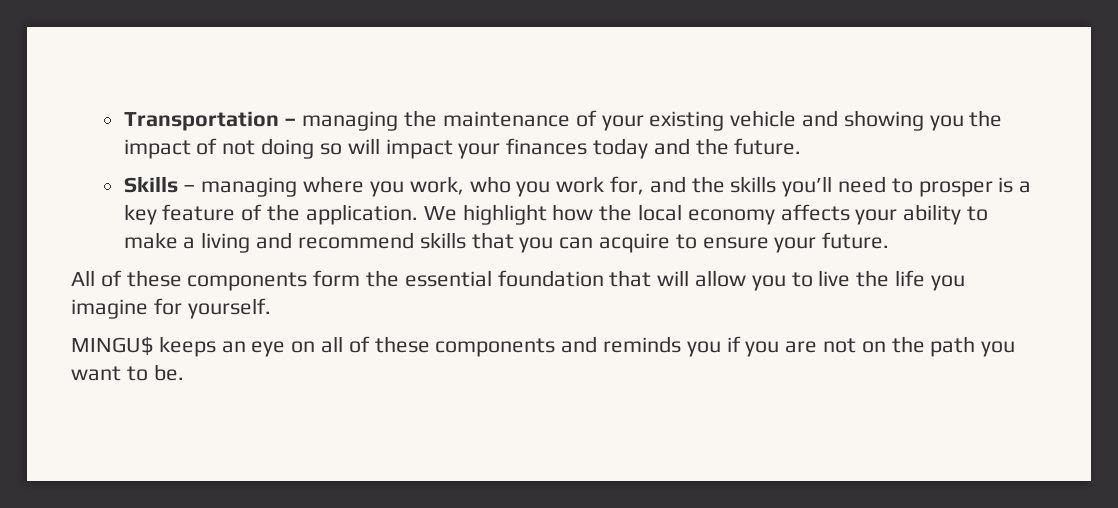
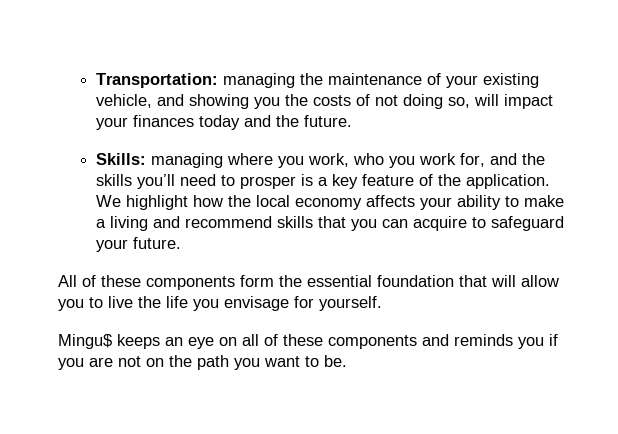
- Transportation – managing the maintenance of your existing vehicle and showing you the impact of not doing so will impact your finances today and the future.
+ Transportation: managing the maintenance of your existing vehicle, and showing you the costs of not doing so, will impact your finances today and the future.
- Skills – managing where you work, who you work for, and the skills you’ll need to prosper is a key feature of the application.
+ Skills: managing where you work, who you work for, and the skills you’ll need to prosper is a key feature of the application.
- We highlight how the local economy affects your ability to make a living and recommend skills that you can acquire to ensure your future.
+ We highlight how the local economy affects your ability to make a living and recommend skills that you can acquire to safeguard your future.
- All of these components form the essential foundation that will allow you to live the life you imagine for yourself.
+ All of these components form the essential foundation that will allow you to live the life you envisage for yourself.
- MINGU$ keeps an eye on all of these components and reminds you if you are not on the path you want to be.
+ Mingu$ keeps an eye on all of these components and reminds you if you are not on the path you want to be.

